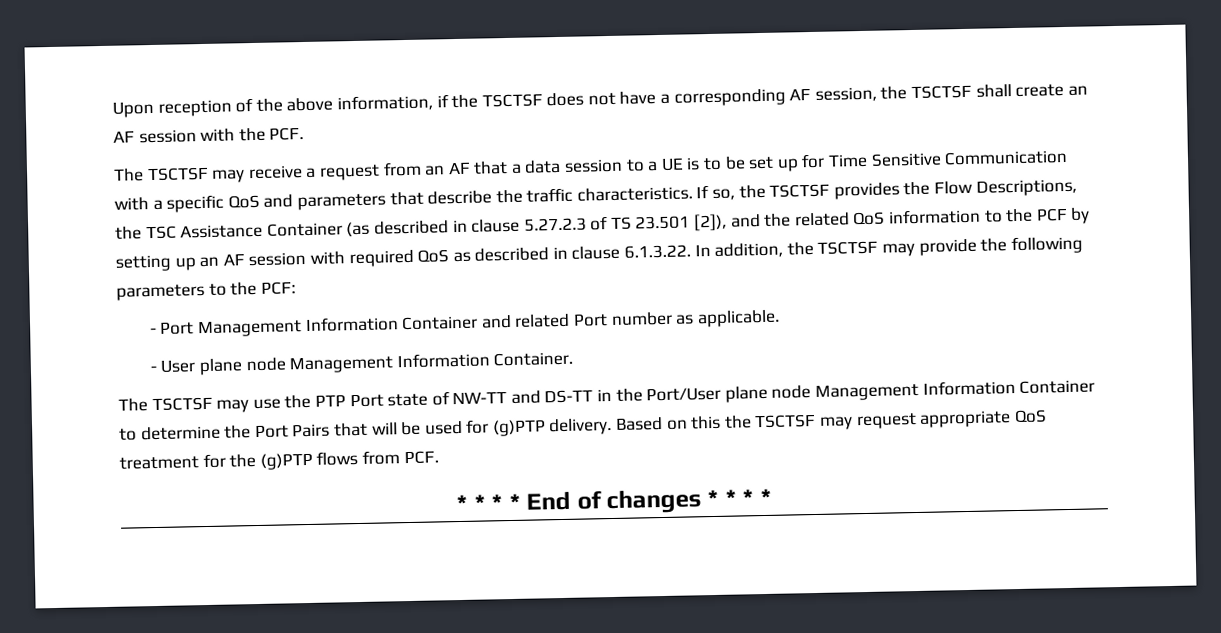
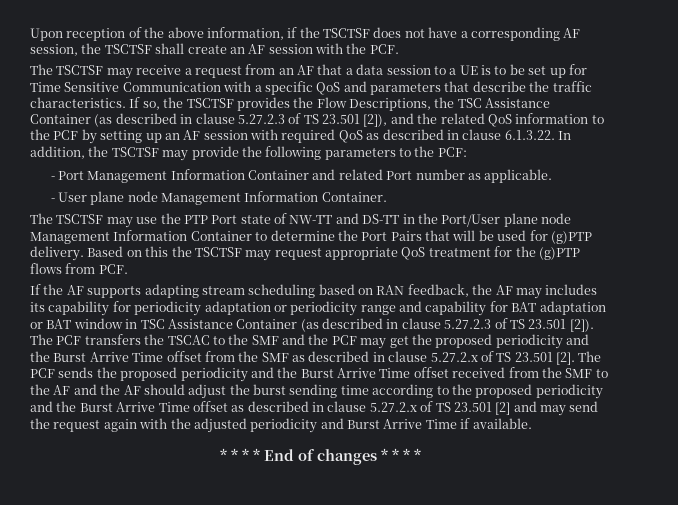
+ If the AF supports adapting stream scheduling based on RAN feedback, the AF may includes its capability for periodicity adaptation or periodicity range and capability for BAT adaptation or BAT window in TSC Assistance Container (as described in clause 5.27.2.3 of TS 23.501 [2]). The PCF transfers the TSCAC to the SMF and the PCF may get the proposed periodicity and the Burst Arrive Time offset from the SMF as described in clause 5.27.2.x of TS 23.501 [2]. The PCF sends the proposed periodicity and the Burst Arrive Time offset received from the SMF to the AF and the AF should adjust the burst sending time according to the proposed periodicity and the Burst Arrive Time offset as described in clause 5.27.2.x of TS 23.501 [2] and may send the request again with the adjusted periodicity and Burst Arrive Time if available.

